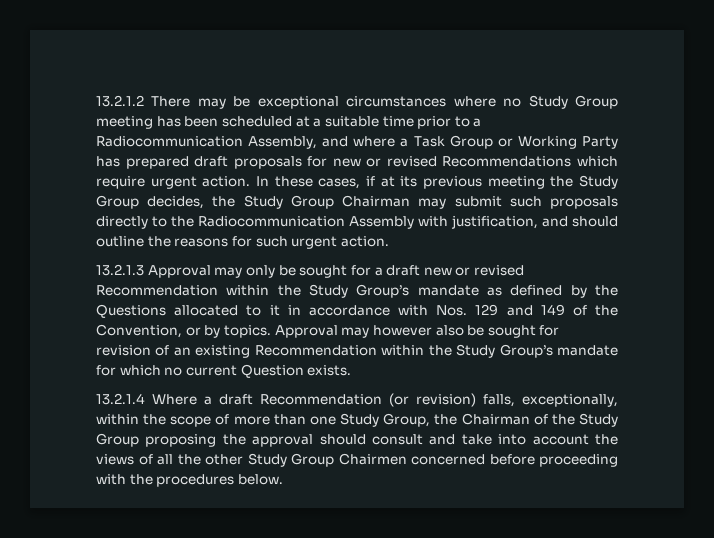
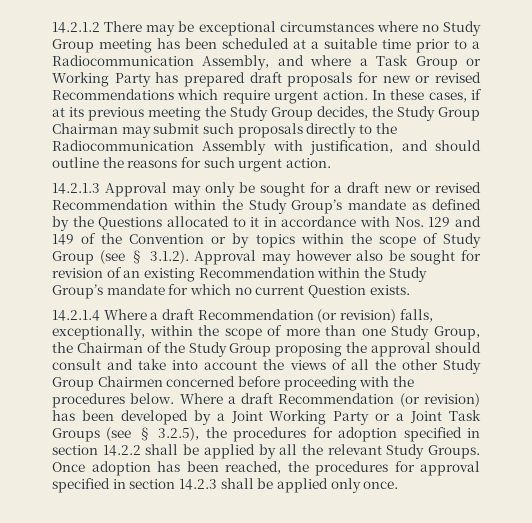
- 13.2.1.2 There may be exceptional circumstances where no Study Group meeting has been scheduled at a suitable time prior to a Radiocommunication Assembly, and where a Task Group or Working Party has prepared draft proposals for new or revised Recommendations which require urgent action.
+ 14.2.1.2 There may be exceptional circumstances where no Study Group meeting has been scheduled at a suitable time prior to a Radiocommunication Assembly, and where a Task Group or Working Party has prepared draft proposals for new or revised Recommendations which require urgent action.
- 13.2.1.3 Approval may only be sought for a draft new or revised Recommendation within the Study Group’s mandate as defined by the Questions allocated to it in accordance with Nos. 129 and 149 of the Convention, or by topics. Approval may however also be sought for revision of an existing Recommendation within the Study Group’s mandate for which no current Question exists.
+ 14.2.1.3 Approval may only be sought for a draft new or revised Recommendation within the Study Group’s mandate as defined by the Questions allocated to it in accordance with Nos. 129 and 149 of the Convention or by topics within the scope of Study Group (see § 3.1.2). Approval may however also be sought for revision of an existing Recommendation within the Study Group’s mandate for which no current Question exists.
- 13.2.1.4 Where a draft Recommendation (or revision) falls, exceptionally, within the scope of more than one Study Group, the Chairman of the Study Group proposing the approval should consult and take into account the views of all the other Study Group Chairmen concerned before proceeding with the procedures below.
+ 14.2.1.4 Where a draft Recommendation (or revision) falls, exceptionally, within the scope of more than one Study Group, the Chairman of the Study Group proposing the approval should consult and take into account the views of all the other Study Group Chairmen concerned before proceeding with the procedures below.
+ Where a draft Recommendation (or revision) has been developed by a Joint Working Party or a Joint Task Groups (see § 3.2.5), the procedures for adoption specified in section 14.2.2 shall be applied by all the relevant Study Groups. Once adoption has been reached, the procedures for approval specified in section 14.2.3 shall be applied only once.

